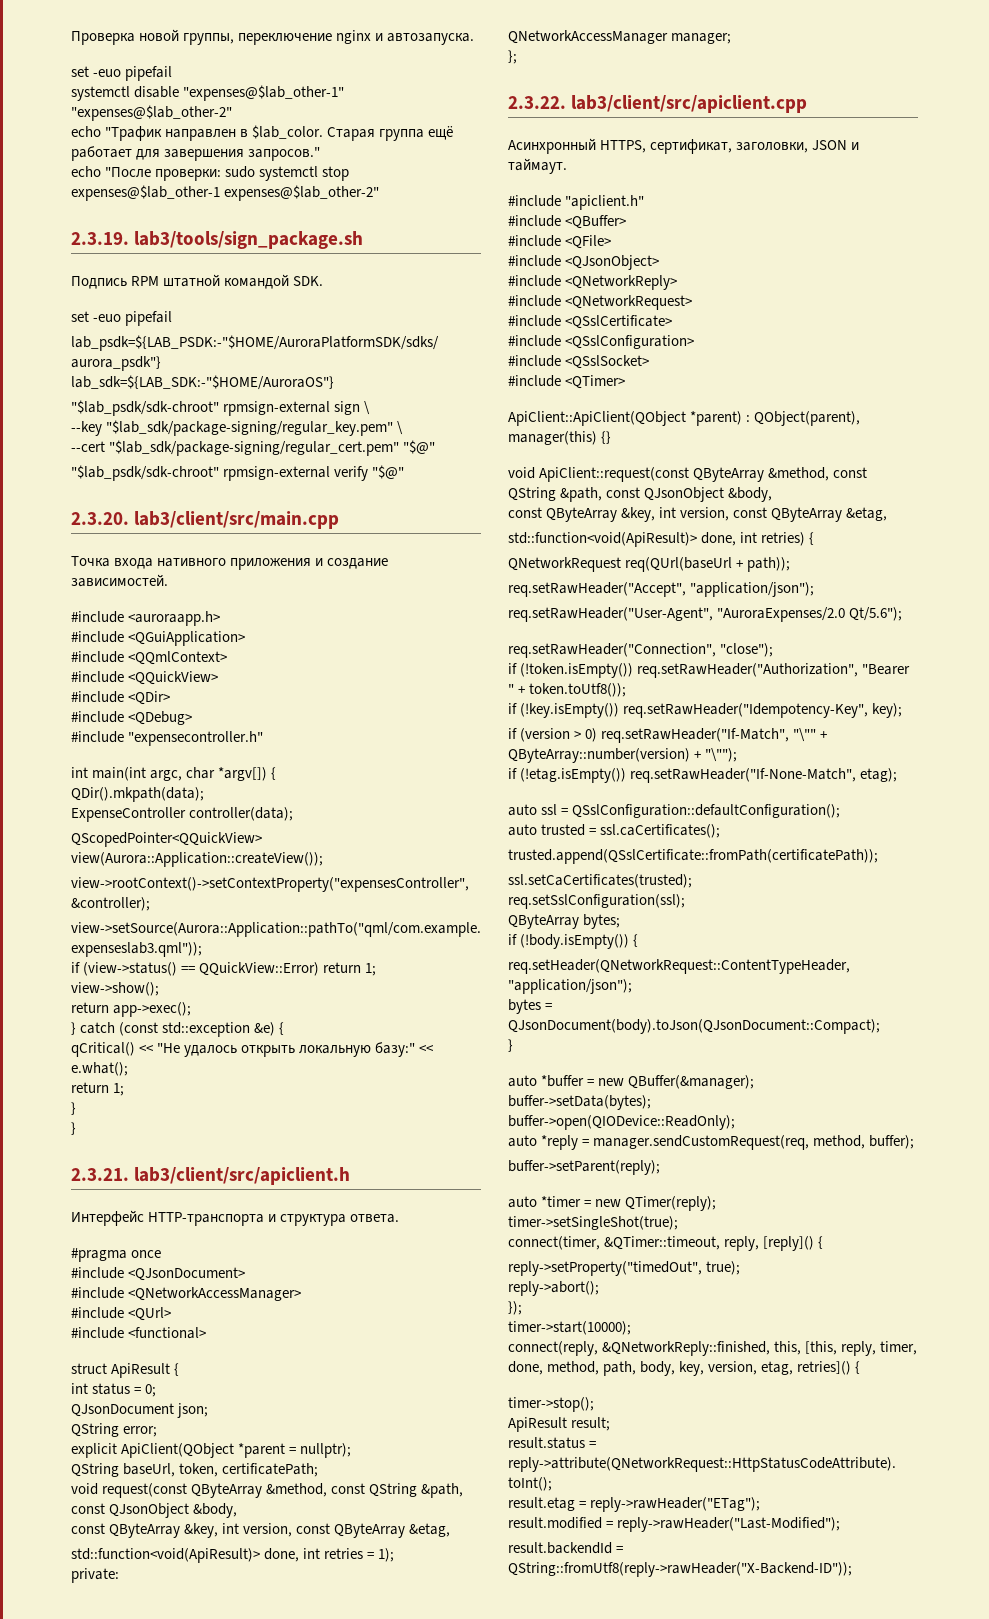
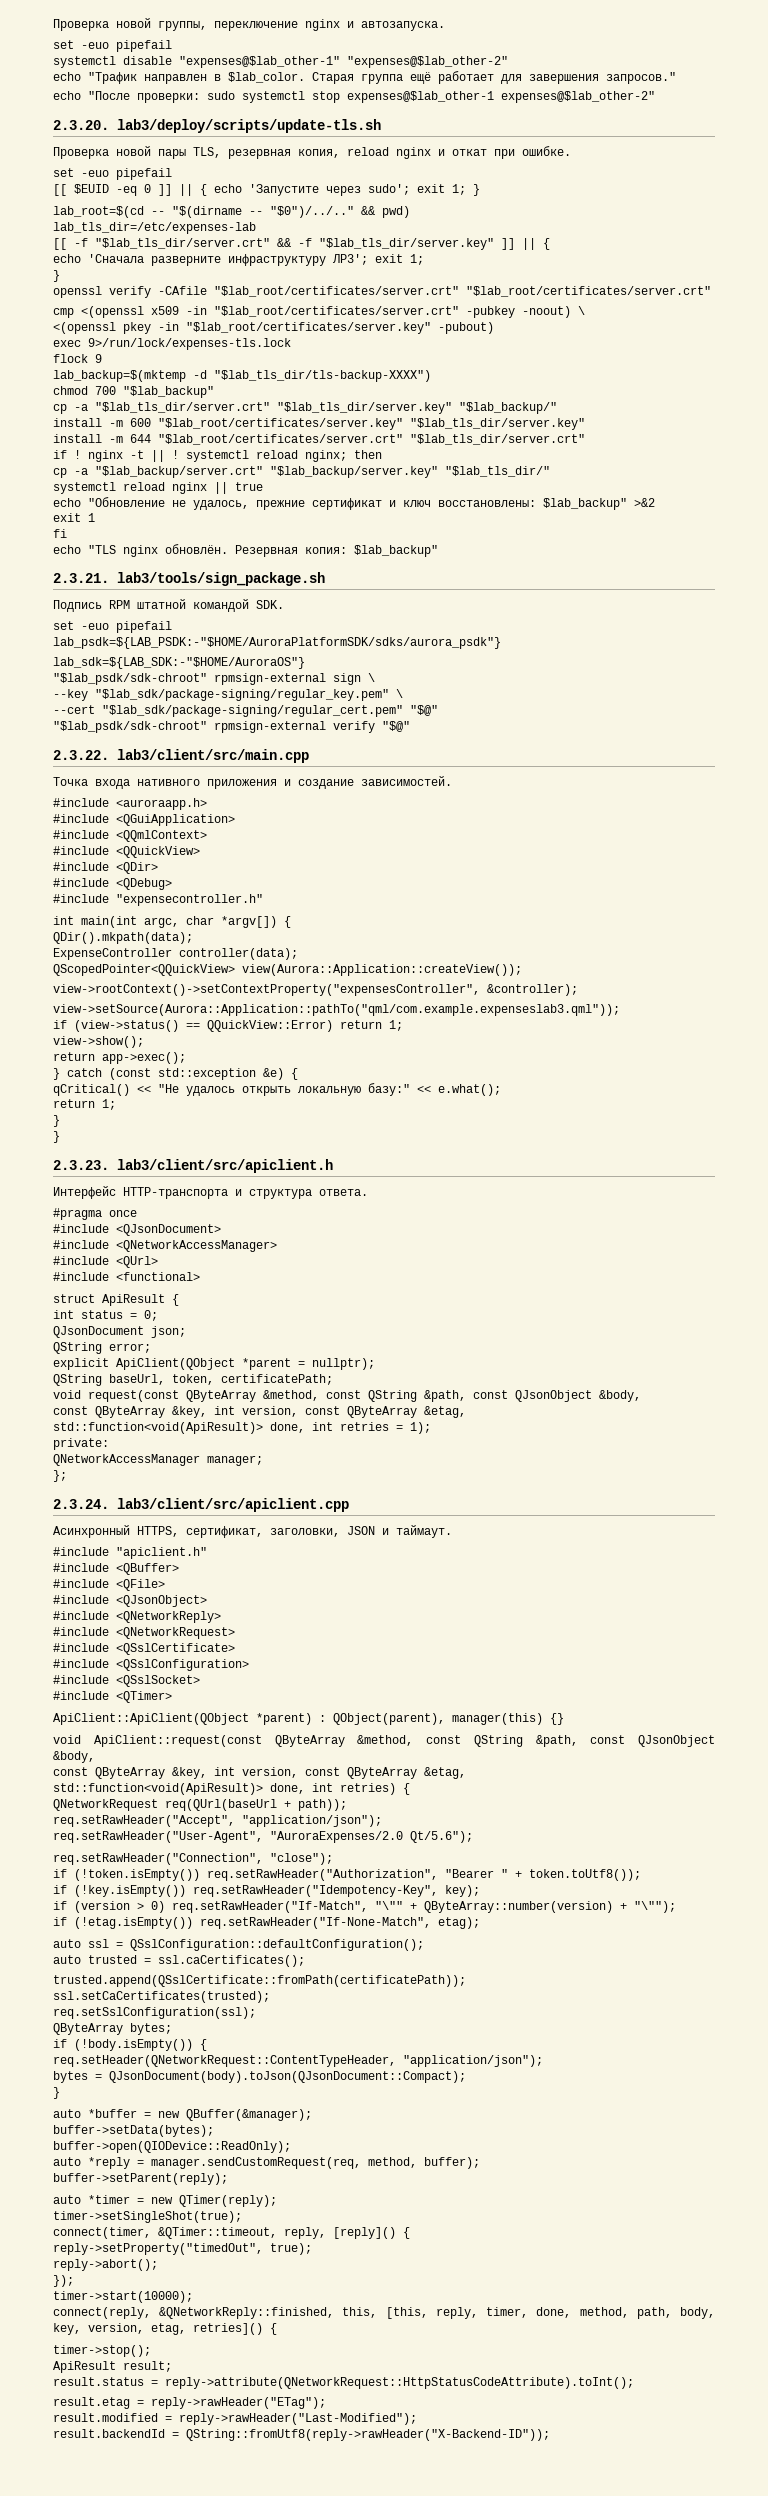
- 2.3.19. lab3/tools/sign_package.sh
+ 2.3.20. lab3/deploy/scripts/update-tls.sh
+ Проверка новой пары TLS, резервная копия, reload nginx и откат при ошибке.
+ set -euo pipefail
+ [[ $EUID -eq 0 ]] || { echo 'Запустите через sudo'; exit 1; }
+ lab_root=$(cd -- "$(dirname -- "$0")/../.." && pwd)
+ lab_tls_dir=/etc/expenses-lab
+ [[ -f "$lab_tls_dir/server.crt" && -f "$lab_tls_dir/server.key" ]] || {
+ echo 'Сначала разверните инфраструктуру ЛР3'; exit 1;
+ }
+ openssl verify -CAfile "$lab_root/certificates/server.crt" "$lab_root/certificates/server.crt"
+ cmp <(openssl x509 -in "$lab_root/certificates/server.crt" -pubkey -noout) \
+ <(openssl pkey -in "$lab_root/certificates/server.key" -pubout)
+ exec 9>/run/lock/expenses-tls.lock
+ flock 9
+ lab_backup=$(mktemp -d "$lab_tls_dir/tls-backup-XXXX")
+ chmod 700 "$lab_backup"
+ cp -a "$lab_tls_dir/server.crt" "$lab_tls_dir/server.key" "$lab_backup/"
+ install -m 600 "$lab_root/certificates/server.key" "$lab_tls_dir/server.key"
+ install -m 644 "$lab_root/certificates/server.crt" "$lab_tls_dir/server.crt"
+ if ! nginx -t || ! systemctl reload nginx; then
+ cp -a "$lab_backup/server.crt" "$lab_backup/server.key" "$lab_tls_dir/"
+ systemctl reload nginx || true
+ echo "Обновление не удалось, прежние сертификат и ключ восстановлены: $lab_backup" >&2
+ exit 1
+ fi
+ echo "TLS nginx обновлён. Резервная копия: $lab_backup"
+ 2.3.21. lab3/tools/sign_package.sh
- 2.3.20. lab3/client/src/main.cpp
+ 2.3.22. lab3/client/src/main.cpp
- 2.3.21. lab3/client/src/apiclient.h
+ 2.3.23. lab3/client/src/apiclient.h
- 2.3.22. lab3/client/src/apiclient.cpp
+ 2.3.24. lab3/client/src/apiclient.cpp

